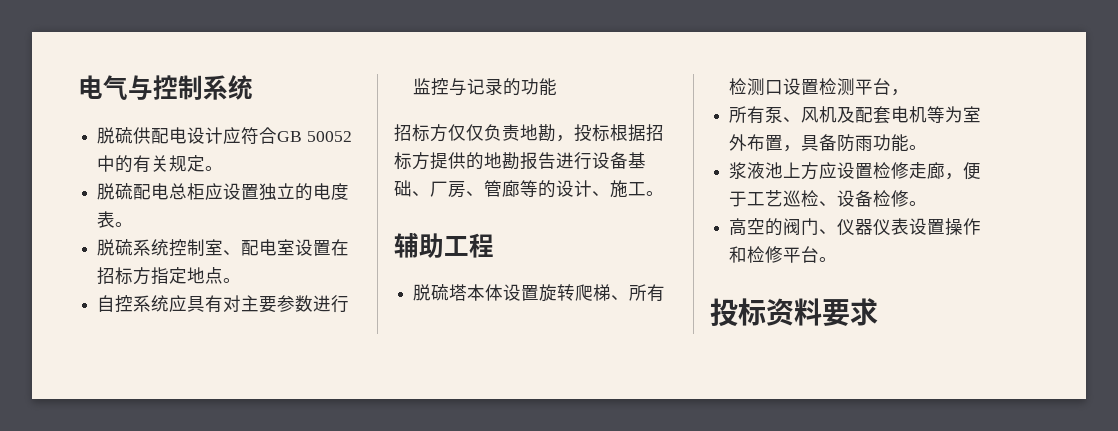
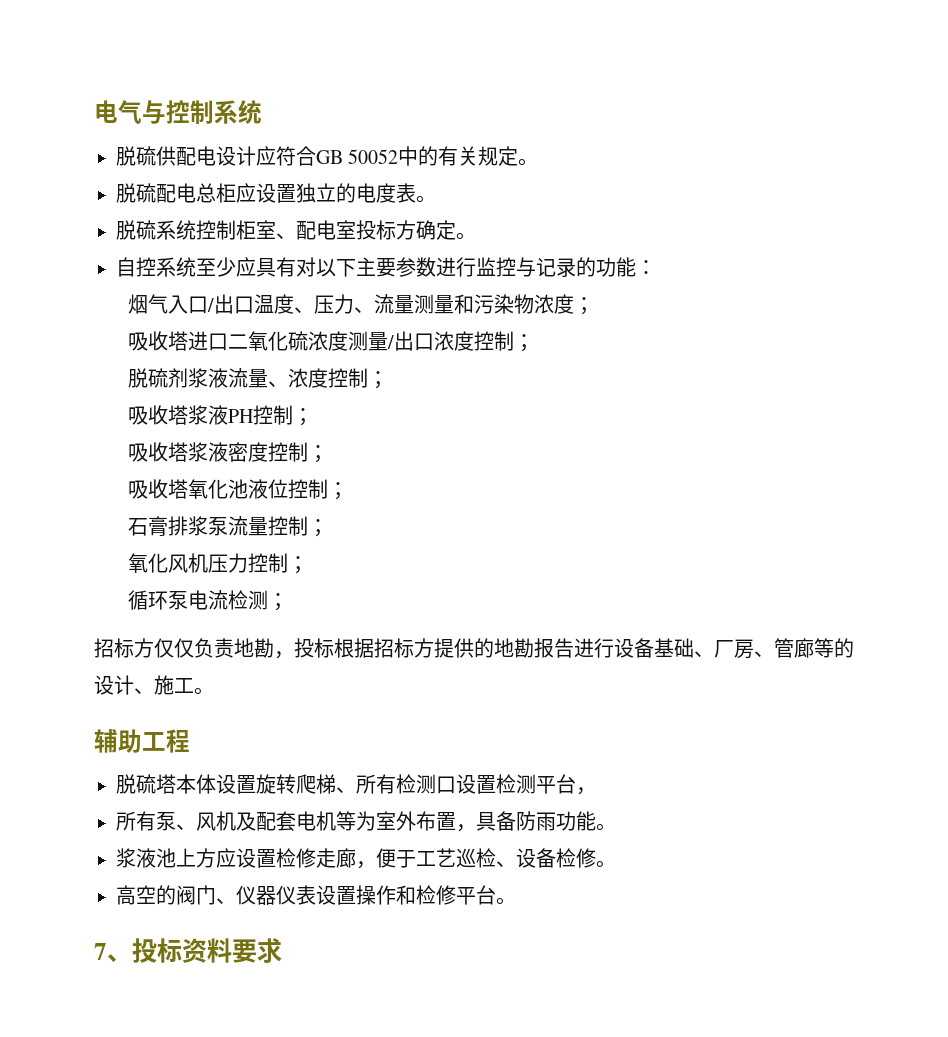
- 脱硫系统控制室、配电室设置在招标方指定地点。
+ 脱硫系统控制柜室、配电室投标方确定。
- 自控系统应具有对主要参数进行监控与记录的功能
+ 自控系统至少应具有对以下主要参数进行监控与记录的功能：
+ 烟气入口/出口温度、压力、流量测量和污染物浓度；
+ 吸收塔进口二氧化硫浓度测量/出口浓度控制；
+ 脱硫剂浆液流量、浓度控制；
+ 吸收塔浆液PH控制；
+ 吸收塔浆液密度控制；
+ 吸收塔氧化池液位控制；
+ 石膏排浆泵流量控制；
+ 氧化风机压力控制；
+ 循环泵电流检测；
- 投标资料要求
+ 7、投标资料要求

